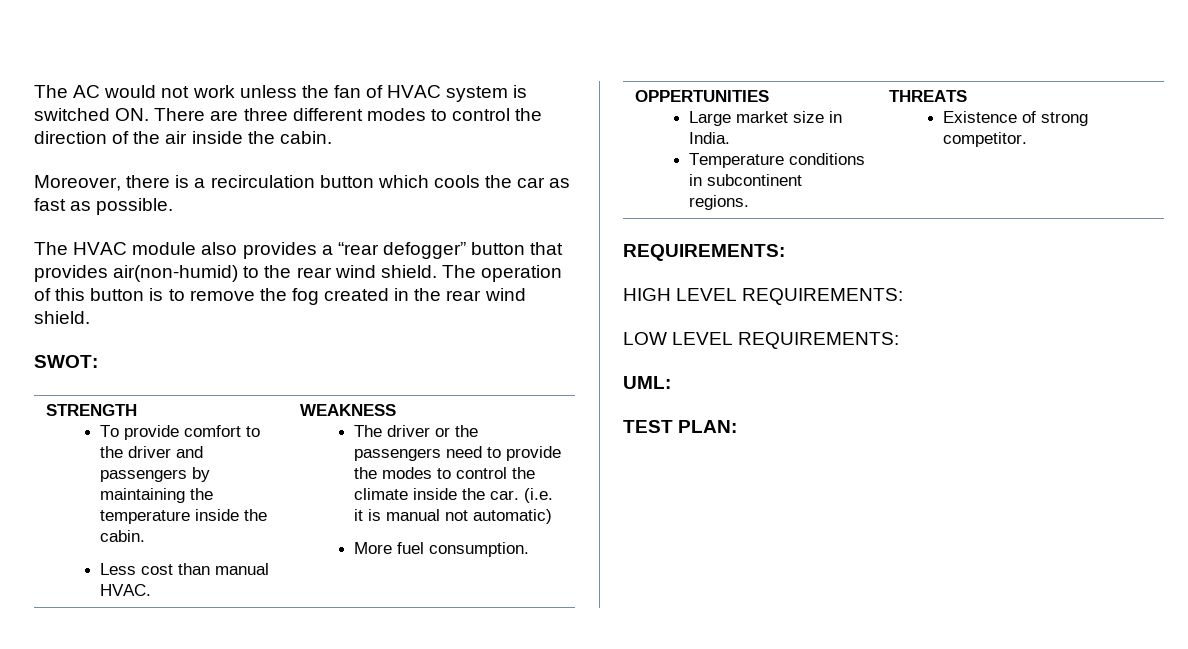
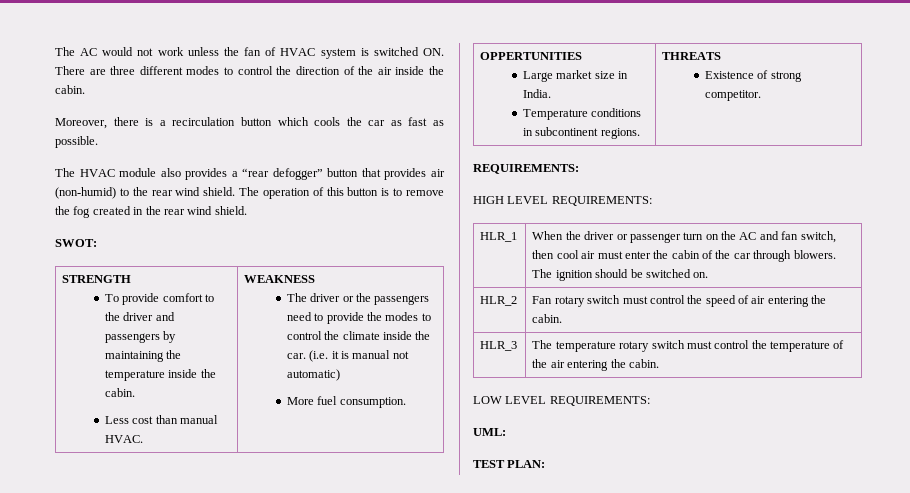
- The HVAC module also provides a “rear defogger” button that provides air(non-humid) to the rear wind shield.
+ The HVAC module also provides a “rear defogger” button that provides air (non-humid) to the rear wind shield.
+ HLR_1 | When the driver or passenger turn on the AC and fan switch, then cool air must enter the cabin of the car through blowers. The ignition should be switched on.
+ HLR_2 | Fan rotary switch must control the speed of air entering the cabin.
+ HLR_3 | The temperature rotary switch must control the temperature of the air entering the cabin.

